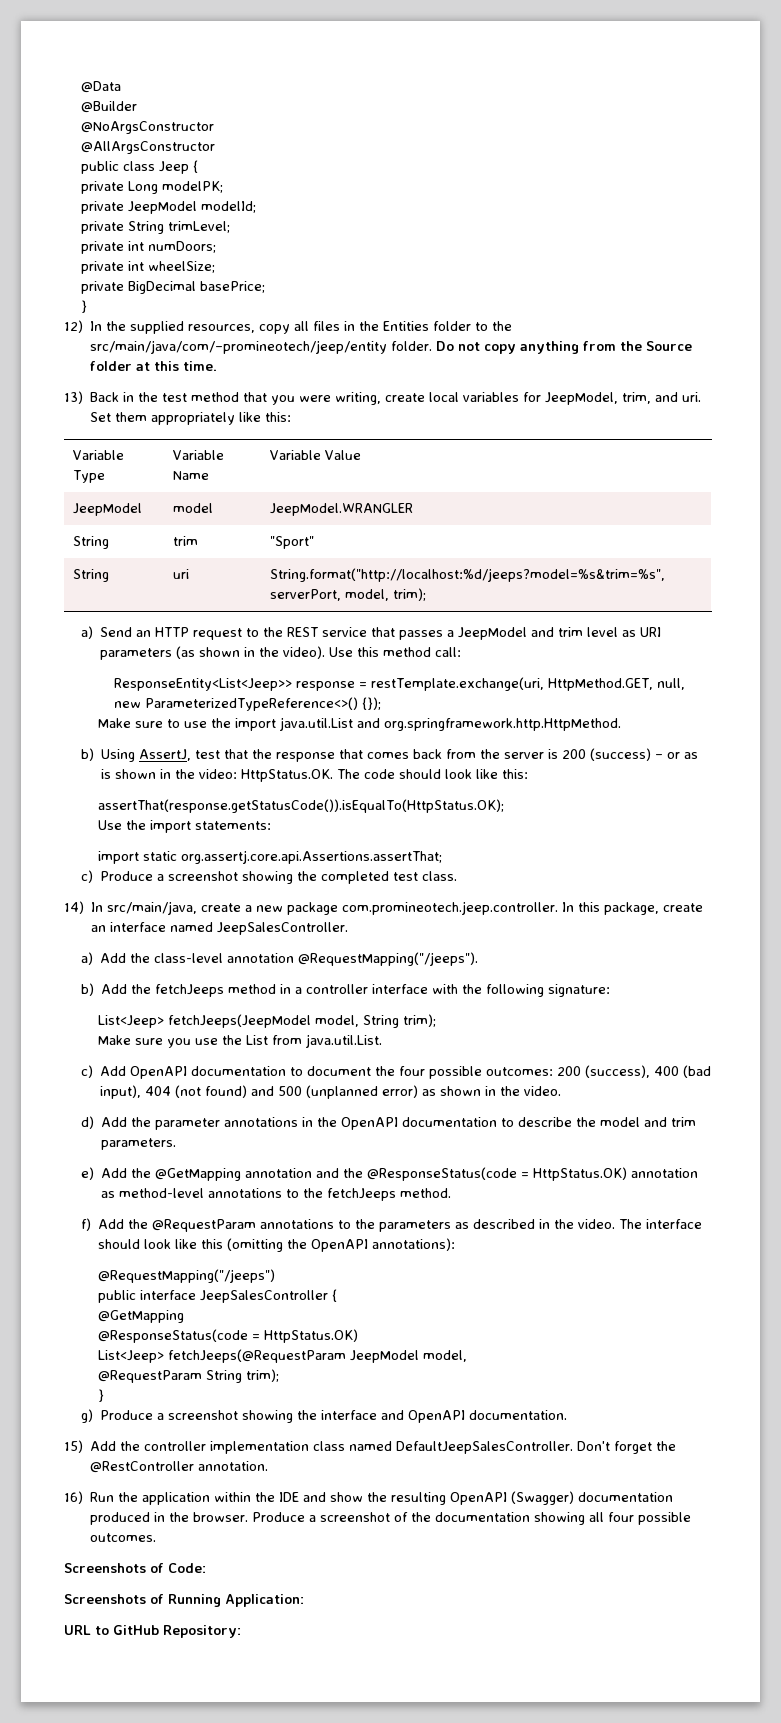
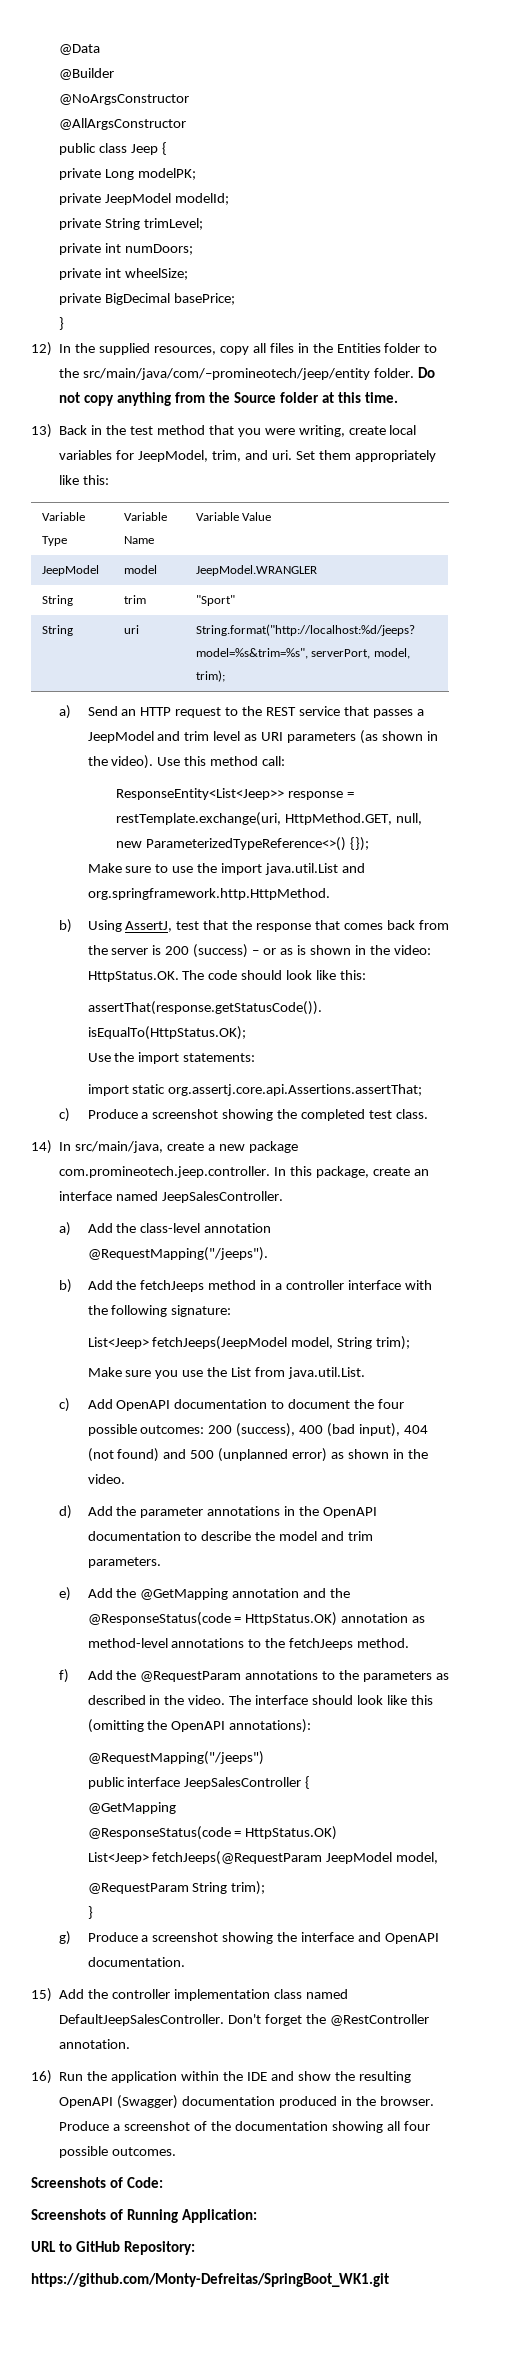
+ https://github.com/Monty-Defreitas/SpringBoot_WK1.git

